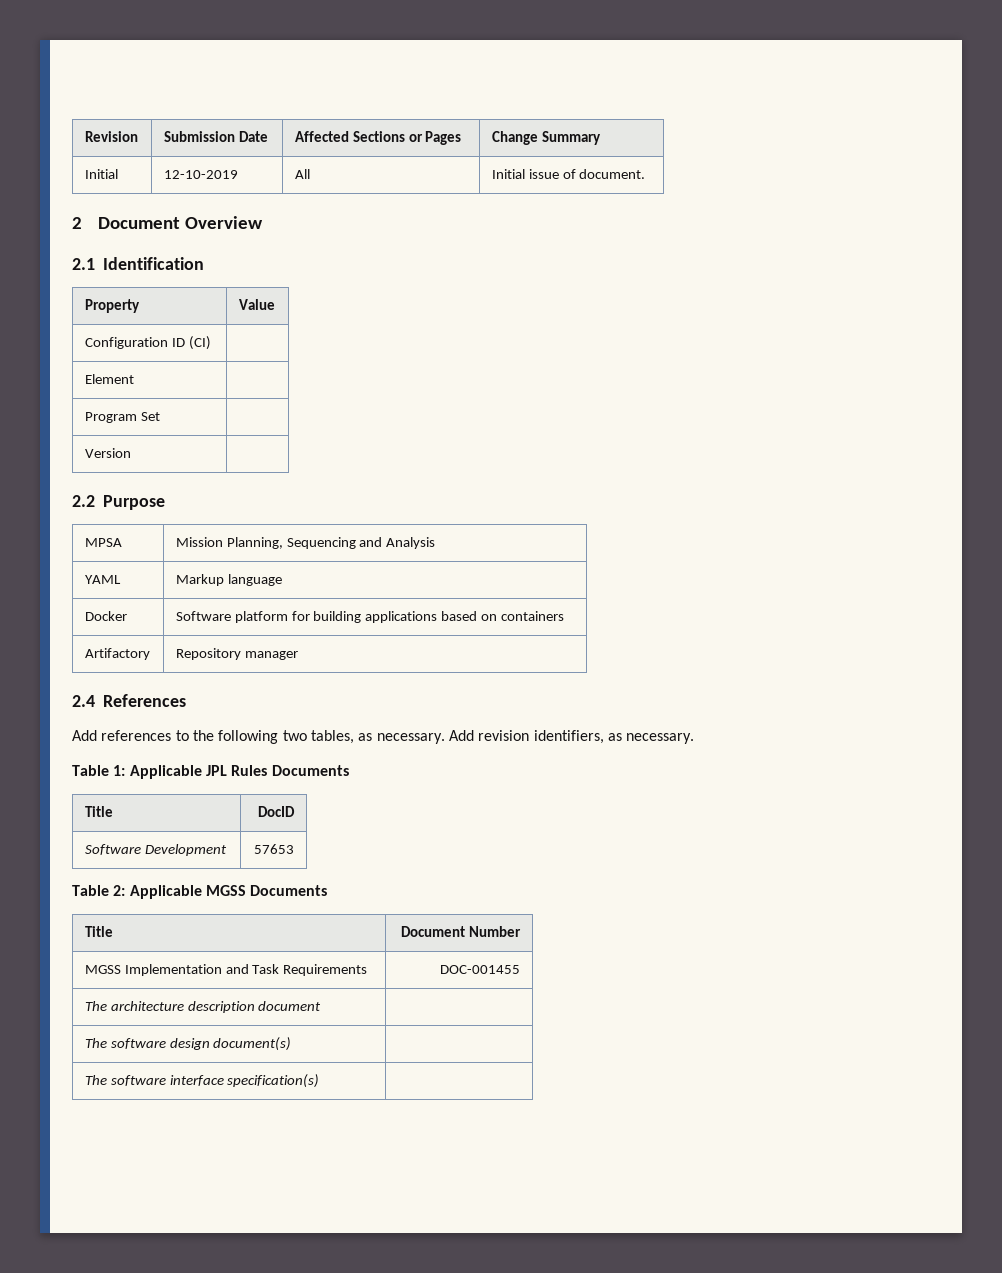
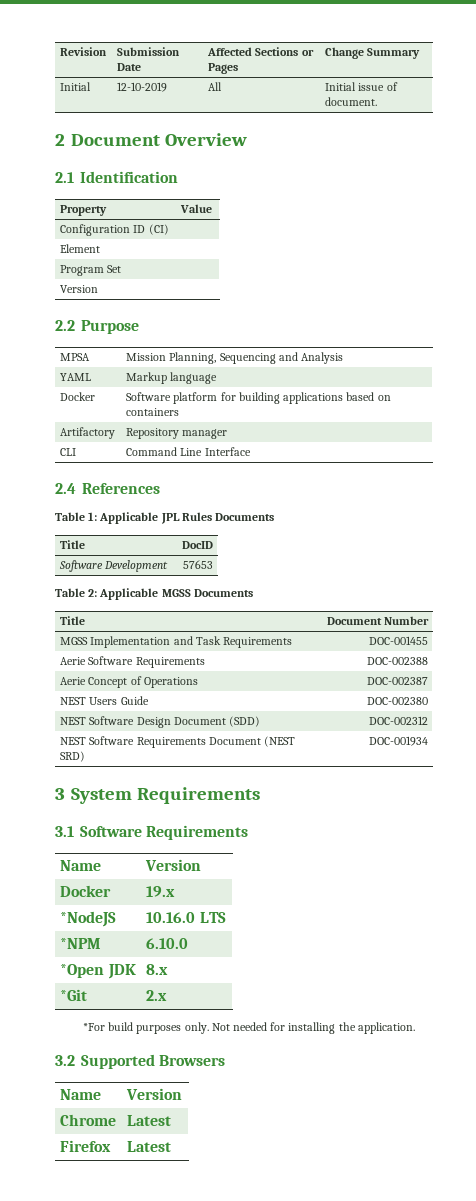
+ CLI | Command Line Interface
  2.4 References
- Add references to the following two tables, as necessary. Add revision identifiers, as necessary.
- The architecture description document |
- The software design document(s) |
- The software interface specification(s) |
+ Aerie Software Requirements | DOC-002388
+ Aerie Concept of Operations | DOC-002387
+ NEST Users Guide | DOC-002380
+ NEST Software Design Document (SDD) | DOC-002312
+ NEST Software Requirements Document (NEST SRD) | DOC-001934
+ 3 System Requirements
+ 3.1 Software Requirements
+ Name | Version
+ Docker | 19.x
+ *NodeJS | 10.16.0 LTS
+ *NPM | 6.10.0
+ *Open JDK | 8.x
+ *Git | 2.x
+ *For build purposes only. Not needed for installing the application.
+ 3.2 Supported Browsers
+ Name | Version
+ Chrome | Latest
+ Firefox | Latest

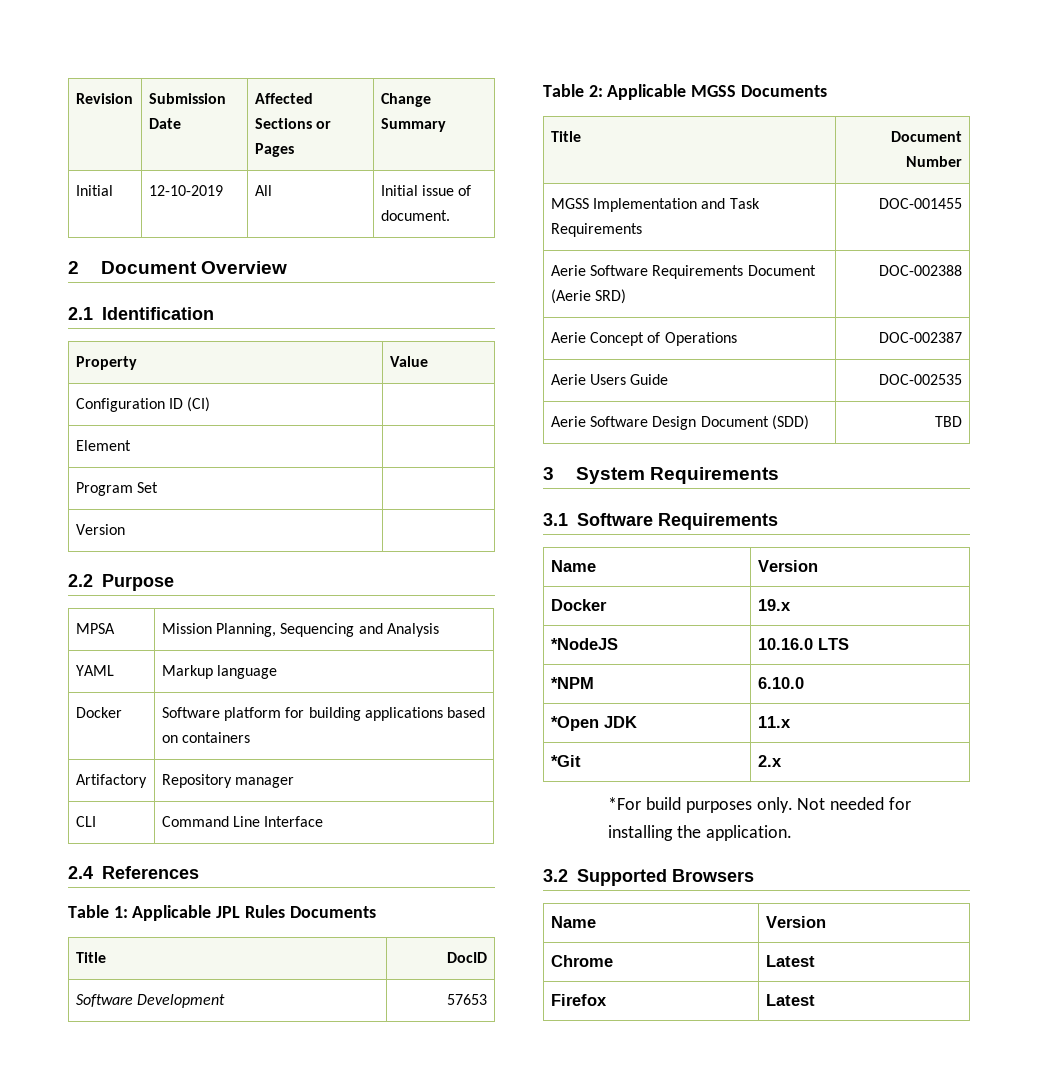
- Aerie Software Requirements | DOC-002388
+ Aerie Software Requirements Document (Aerie SRD) | DOC-002388
- NEST Users Guide | DOC-002380
- NEST Software Design Document (SDD) | DOC-002312
- NEST Software Requirements Document (NEST SRD) | DOC-001934
+ Aerie Users Guide | DOC-002535
+ Aerie Software Design Document (SDD) | TBD
- *Open JDK | 8.x
+ *Open JDK | 11.x

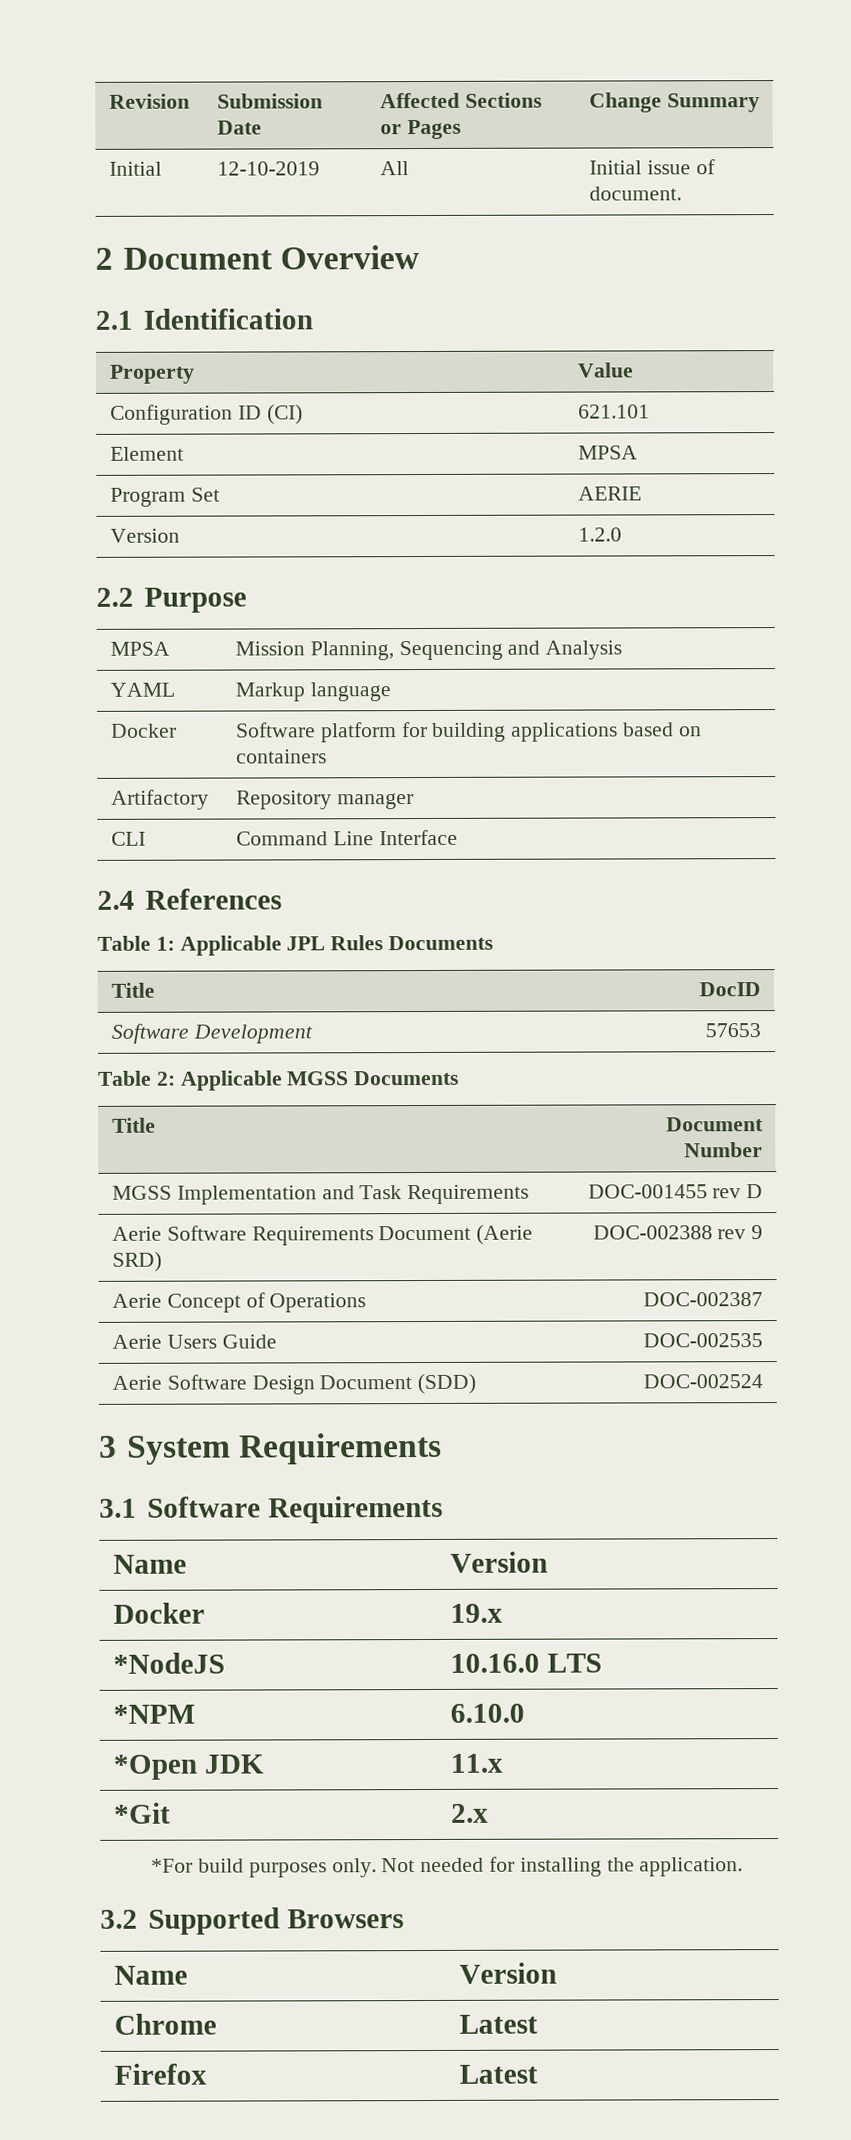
- Configuration ID (CI) |
+ Configuration ID (CI) | 621.101
- Element |
+ Element | MPSA
- Program Set |
+ Program Set | AERIE
- Version |
+ Version | 1.2.0
- MGSS Implementation and Task Requirements | DOC-001455
+ MGSS Implementation and Task Requirements | DOC-001455 rev D
- Aerie Software Requirements Document (Aerie SRD) | DOC-002388
+ Aerie Software Requirements Document (Aerie SRD) | DOC-002388 rev 9
- Aerie Software Design Document (SDD) | TBD
+ Aerie Software Design Document (SDD) | DOC-002524

